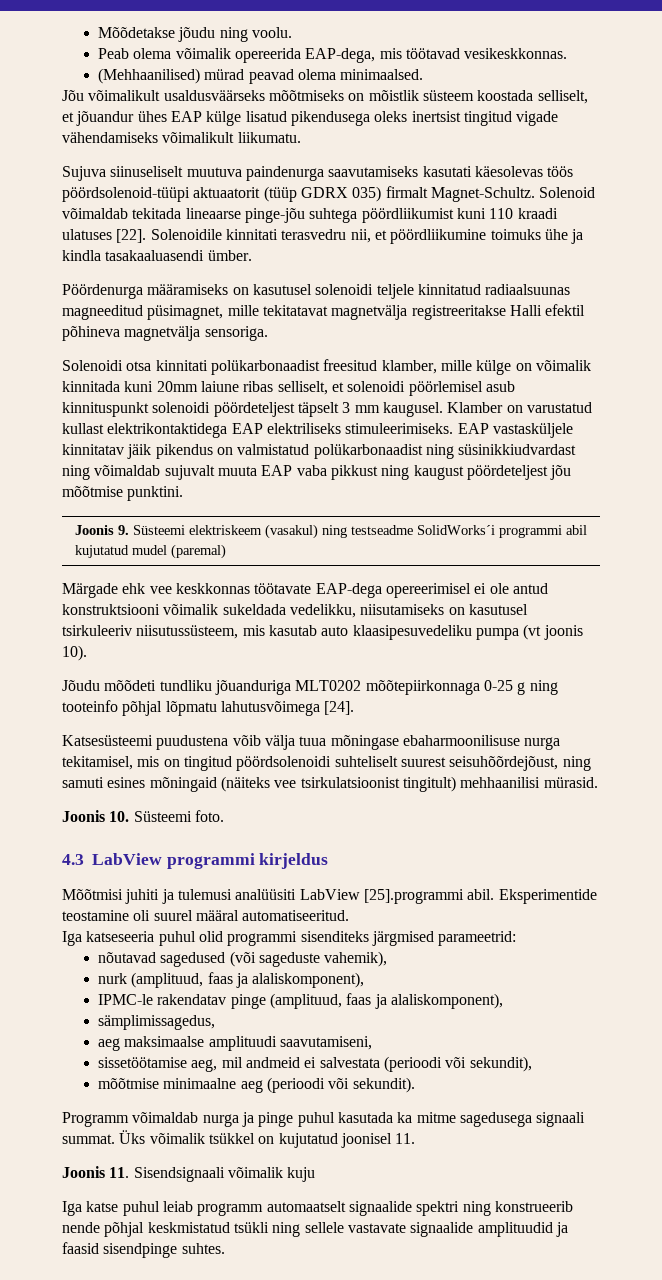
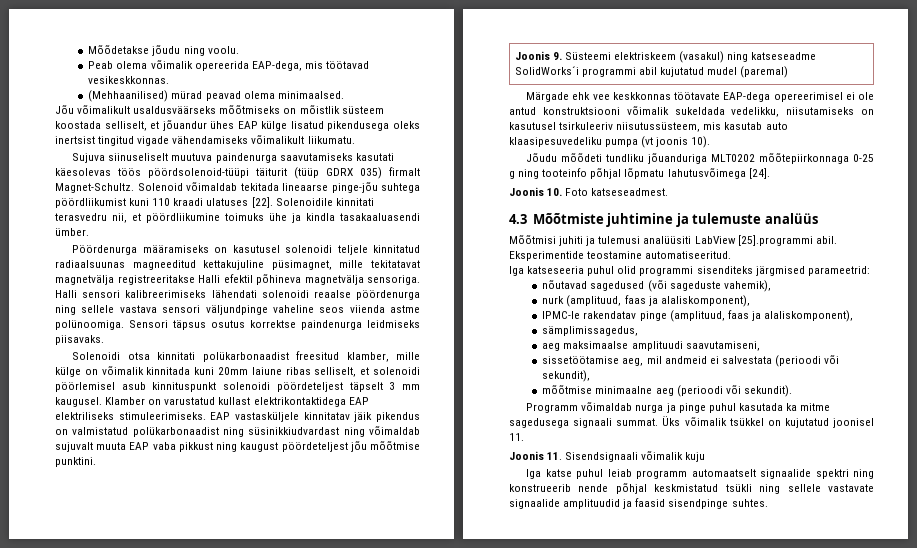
- Sujuva siinuseliselt muutuva paindenurga saavutamiseks kasutati käesolevas töös pöördsolenoid-tüüpi aktuaatorit (tüüp GDRX 035) firmalt Magnet-Schultz.
+ Sujuva siinuseliselt muutuva paindenurga saavutamiseks kasutati käesolevas töös pöördsolenoid-tüüpi täiturit (tüüp GDRX 035) firmalt Magnet-Schultz.
- Pöördenurga määramiseks on kasutusel solenoidi teljele kinnitatud radiaalsuunas magneeditud püsimagnet, mille tekitatavat magnetvälja registreeritakse Halli efektil põhineva magnetvälja sensoriga.
+ Pöördenurga määramiseks on kasutusel solenoidi teljele kinnitatud radiaalsuunas magneeditud kettakujuline püsimagnet, mille tekitatavat magnetvälja registreeritakse Halli efektil põhineva magnetvälja sensoriga. Halli sensori kalibreerimiseks lähendati solenoidi reaalse pöördenurga ning sellele vastava sensori väljundpinge vaheline seos viienda astme polünoomiga. Sensori täpsus osutus korrektse paindenurga leidmiseks piisavaks.
- Joonis 9. Süsteemi elektriskeem (vasakul) ning testseadme SolidWorks´i programmi abil kujutatud mudel (paremal)
+ Joonis 9. Süsteemi elektriskeem (vasakul) ning katseseadme SolidWorks´i programmi abil kujutatud mudel (paremal)
- Katsesüsteemi puudustena võib välja tuua mõningase ebaharmoonilisuse nurga tekitamisel, mis on tingitud pöördsolenoidi suhteliselt suurest seisuhõõrdejõust, ning samuti esines mõningaid (näiteks vee tsirkulatsioonist tingitult) mehhaanilisi mürasid.
- Joonis 10. Süsteemi foto.
+ Joonis 10. Foto katseseadmest.
- 4.3 LabView programmi kirjeldus
+ 4.3 Mõõtmiste juhtimine ja tulemuste analüüs
- Eksperimentide teostamine oli suurel määral automatiseeritud.
+ Eksperimentide teostamine automatiseeritud.

